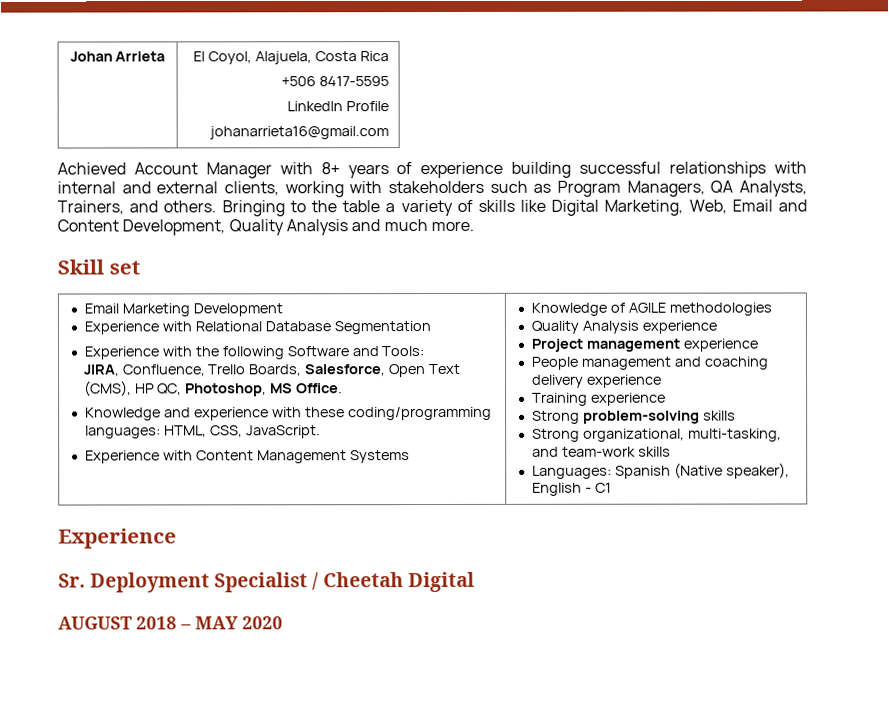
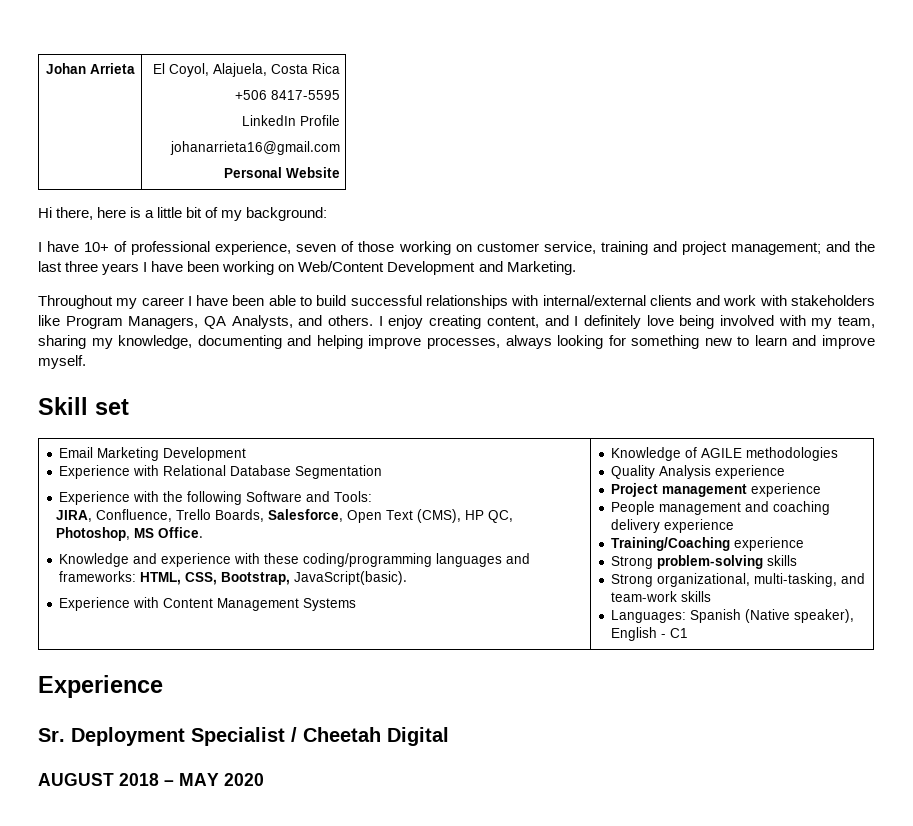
  Johan Arrieta | El Coyol, Alajuela, Costa Rica
  +506 8417-5595
  LinkedIn Profile
  johanarrieta16@gmail.com
- Achieved Account Manager with 8+ years of experience building successful relationships with internal and external clients, working with stakeholders such as Program Managers, QA Analysts, Trainers, and others.
+ Personal Website
+ Hi there, here is a little bit of my background:
+ I have 10+ of professional experience, seven of those working on customer service, training and project management; and the last three years I have been working on Web/Content Development and Marketing.
+ Throughout my career I have been able to build successful relationships with internal/external clients and work with stakeholders like Program Managers, QA Analysts, and others.
- Bringing to the table a variety of skills like Digital Marketing, Web, Email and Content Development, Quality Analysis and much more.
+ I enjoy creating content, and I definitely love being involved with my team, sharing my knowledge, documenting and helping improve processes, always looking for something new to learn and improve myself.
- Knowledge and experience with these coding/programming languages: HTML, CSS, JavaScript.
+ Knowledge and experience with these coding/programming languages and frameworks: HTML, CSS, Bootstrap, JavaScript(basic).
- Training experience
+ Training/Coaching experience

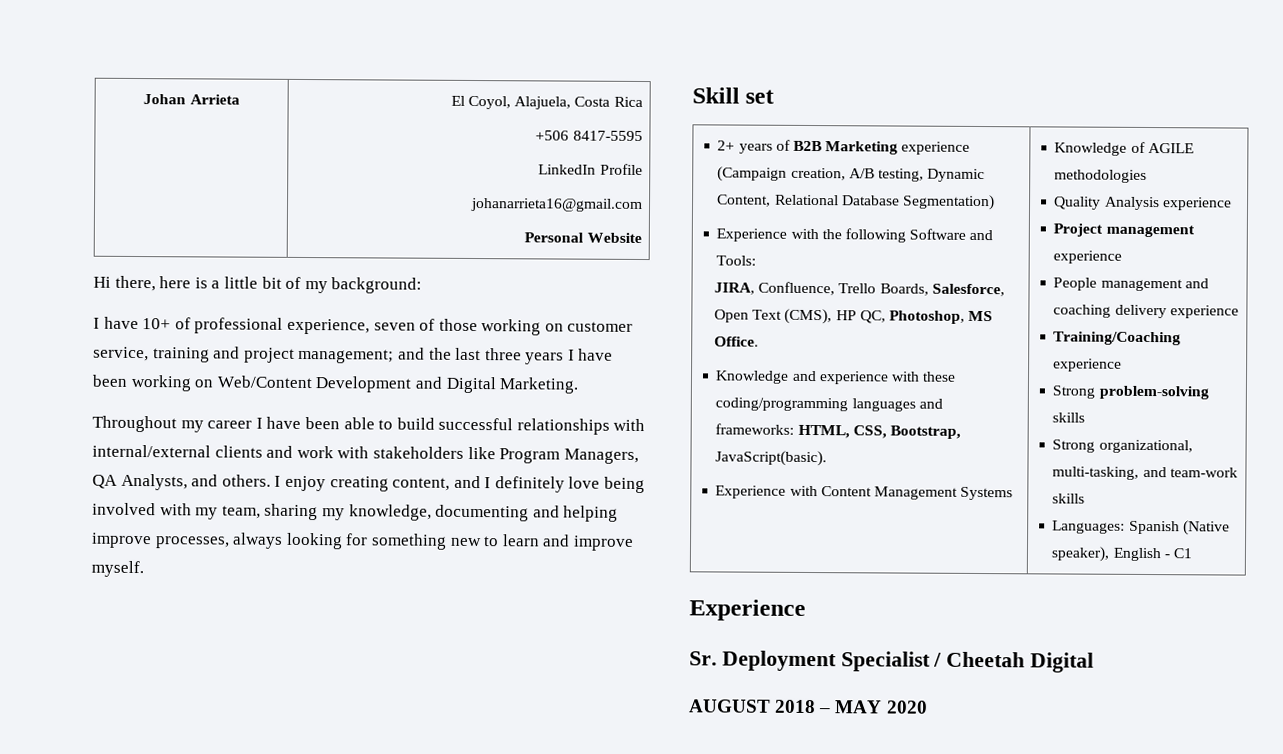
- I have 10+ of professional experience, seven of those working on customer service, training and project management; and the last three years I have been working on Web/Content Development and Marketing.
+ I have 10+ of professional experience, seven of those working on customer service, training and project management; and the last three years I have been working on Web/Content Development and Digital Marketing.
- Email Marketing Development
- Experience with Relational Database Segmentation
+ 2+ years of B2B Marketing experience (Campaign creation, A/B testing, Dynamic Content, Relational Database Segmentation)

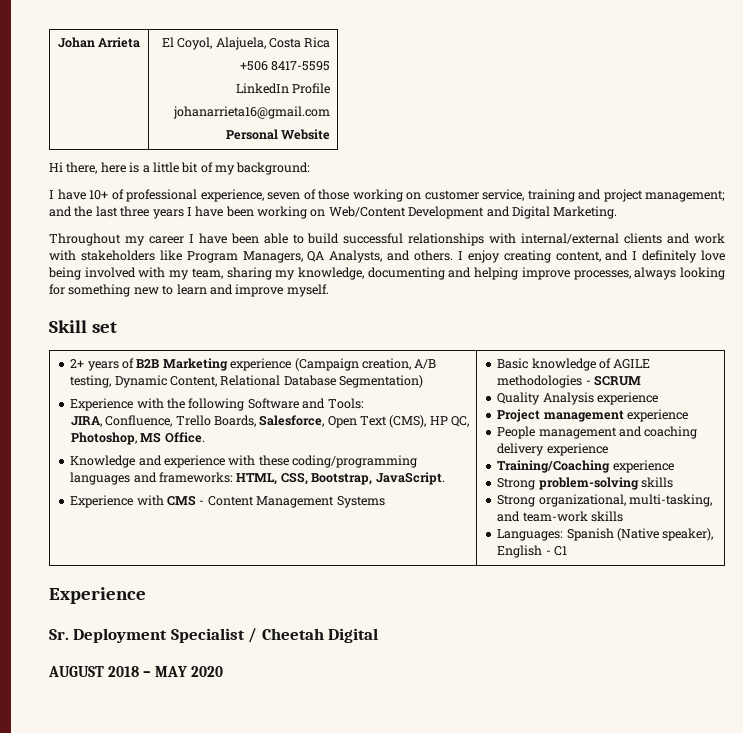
- Knowledge and experience with these coding/programming languages and frameworks: HTML, CSS, Bootstrap, JavaScript(basic).
- Experience with Content Management Systems
+ Knowledge and experience with these coding/programming languages and frameworks: HTML, CSS, Bootstrap, JavaScript.
+ Experience with CMS - Content Management Systems
- Knowledge of AGILE methodologies
+ Basic knowledge of AGILE methodologies - SCRUM

